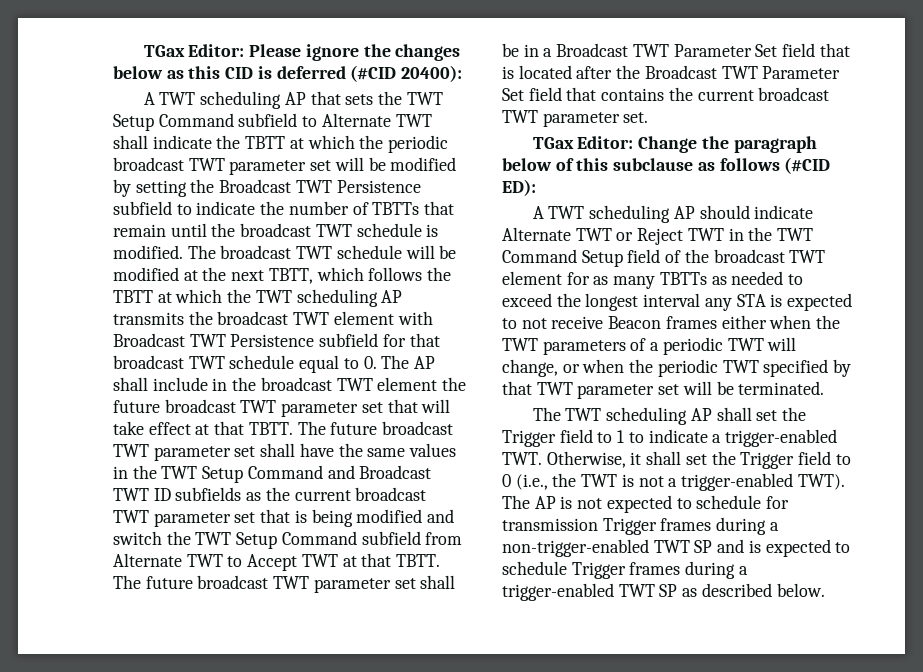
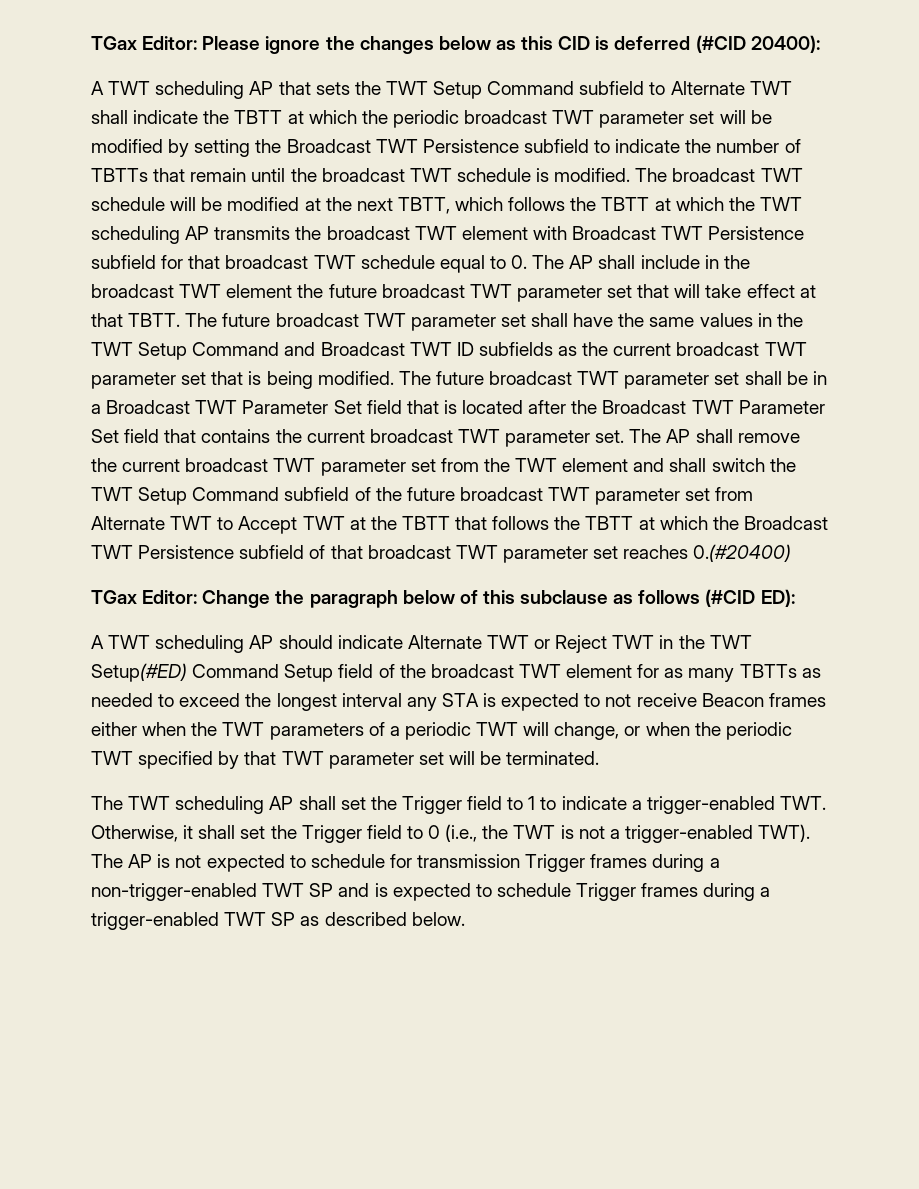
- The future broadcast TWT parameter set shall have the same values in the TWT Setup Command and Broadcast TWT ID subfields as the current broadcast TWT parameter set that is being modified and switch the TWT Setup Command subfield from Alternate TWT to Accept TWT at that TBTT.
+ The future broadcast TWT parameter set shall have the same values in the TWT Setup Command and Broadcast TWT ID subfields as the current broadcast TWT parameter set that is being modified.
+ The AP shall remove the current broadcast TWT parameter set from the TWT element and shall switch the TWT Setup Command subfield of the future broadcast TWT parameter set from Alternate TWT to Accept TWT at the TBTT that follows the TBTT at which the Broadcast TWT Persistence subfield of that broadcast TWT parameter set reaches 0.(#20400)
- A TWT scheduling AP should indicate Alternate TWT or Reject TWT in the TWT Command Setup field of the broadcast TWT element for as many TBTTs as needed to exceed the longest interval any STA is expected to not receive Beacon frames either when the TWT parameters of a periodic TWT will change, or when the periodic TWT specified by that TWT parameter set will be terminated.
+ A TWT scheduling AP should indicate Alternate TWT or Reject TWT in the TWT Setup(#ED) Command Setup field of the broadcast TWT element for as many TBTTs as needed to exceed the longest interval any STA is expected to not receive Beacon frames either when the TWT parameters of a periodic TWT will change, or when the periodic TWT specified by that TWT parameter set will be terminated.

